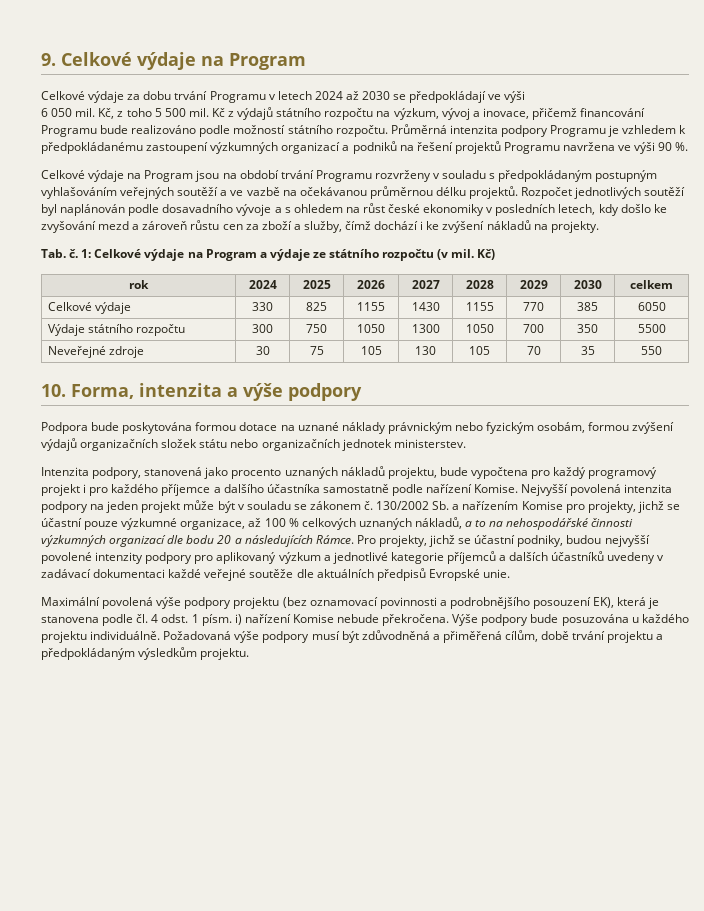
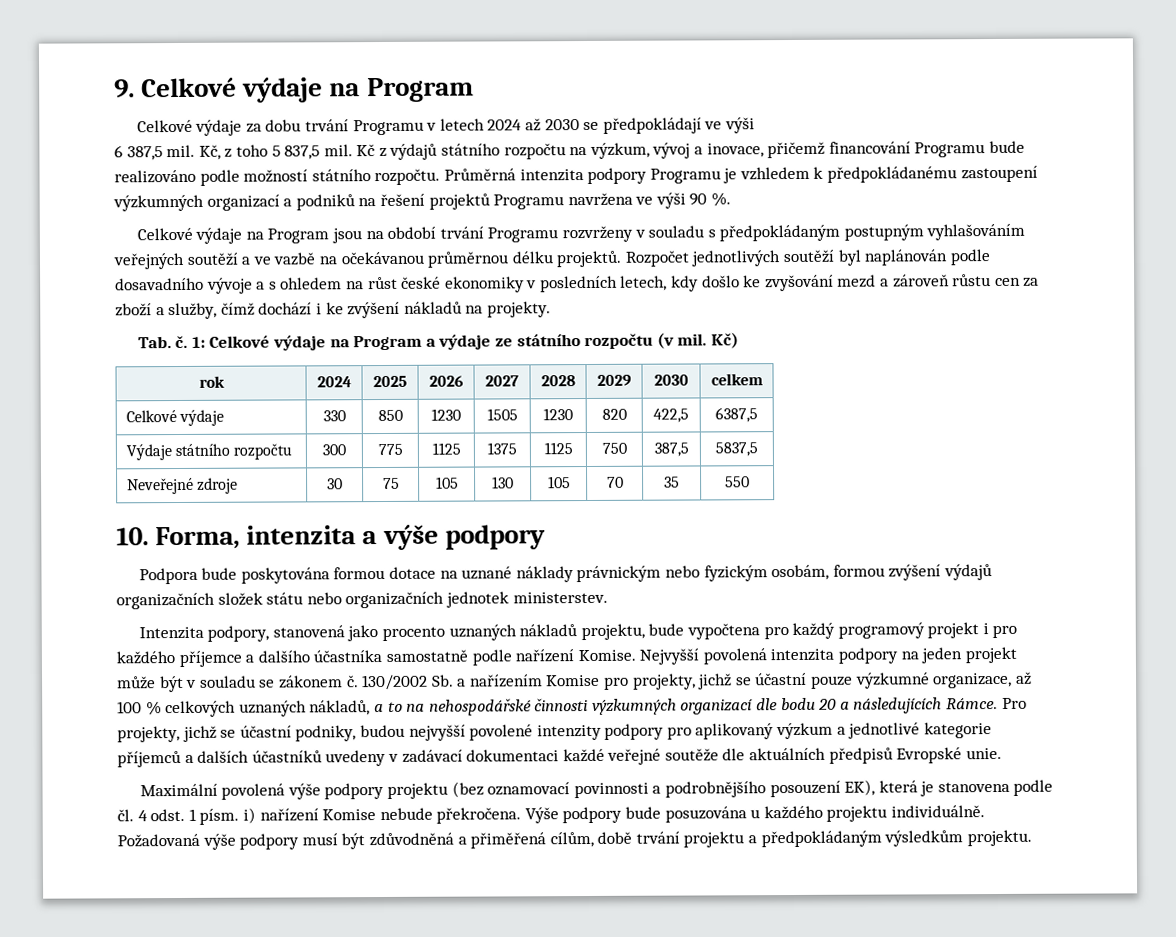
- 6 050 mil.
+ 6 387,5 mil.
- Kč, z toho 5 500 mil.
+ Kč, z toho 5 837,5 mil.
- Celkové výdaje | 330 | 825 | 1155 | 1430 | 1155 | 770 | 385 | 6050
- Výdaje státního rozpočtu | 300 | 750 | 1050 | 1300 | 1050 | 700 | 350 | 5500
+ Celkové výdaje | 330 | 850 | 1230 | 1505 | 1230 | 820 | 422,5 | 6387,5
+ Výdaje státního rozpočtu | 300 | 775 | 1125 | 1375 | 1125 | 750 | 387,5 | 5837,5

